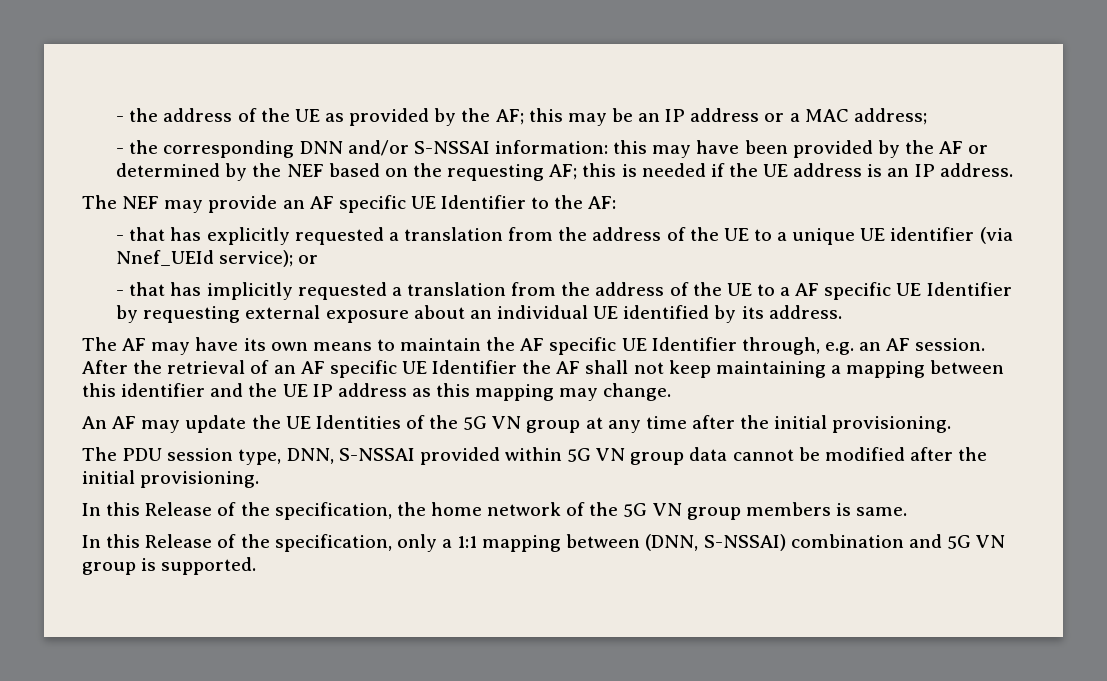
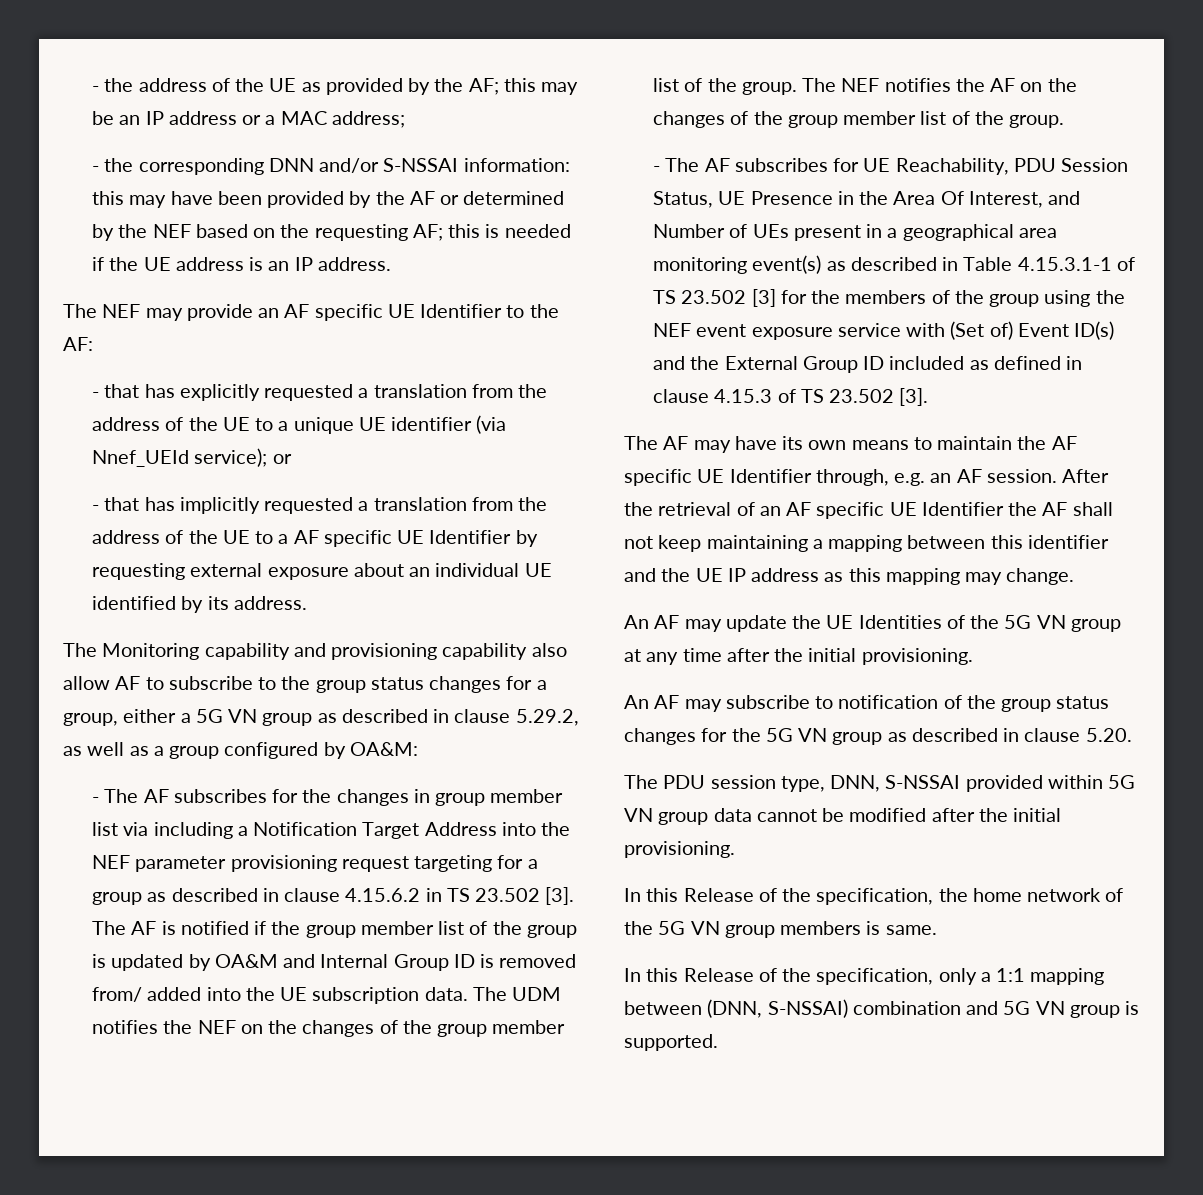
+ The Monitoring capability and provisioning capability also allow AF to subscribe to the group status changes for a group, either a 5G VN group as described in clause 5.29.2, as well as a group configured by OA&M:
+ - The AF subscribes for the changes in group member list via including a Notification Target Address into the NEF parameter provisioning request targeting for a group as described in clause 4.15.6.2 in TS 23.502 [3]. The AF is notified if the group member list of the group is updated by OA&M and Internal Group ID is removed from/ added into the UE subscription data. The UDM notifies the NEF on the changes of the group member list of the group. The NEF notifies the AF on the changes of the group member list of the group.
+ - The AF subscribes for UE Reachability, PDU Session Status, UE Presence in the Area Of Interest, and Number of UEs present in a geographical area monitoring event(s) as described in Table 4.15.3.1-1 of TS 23.502 [3] for the members of the group using the NEF event exposure service with (Set of) Event ID(s) and the External Group ID included as defined in clause 4.15.3 of TS 23.502 [3].
+ An AF may subscribe to notification of the group status changes for the 5G VN group as described in clause 5.20.

